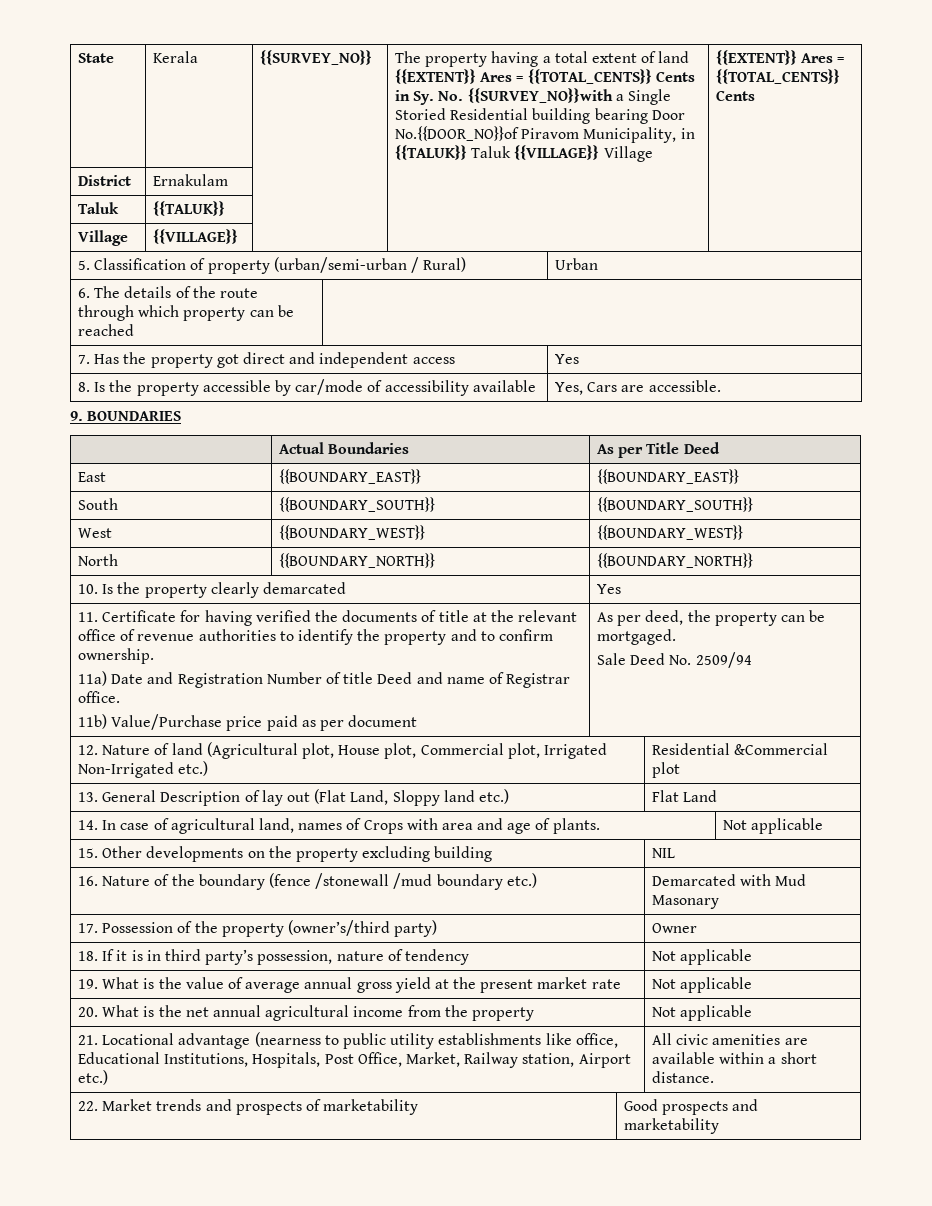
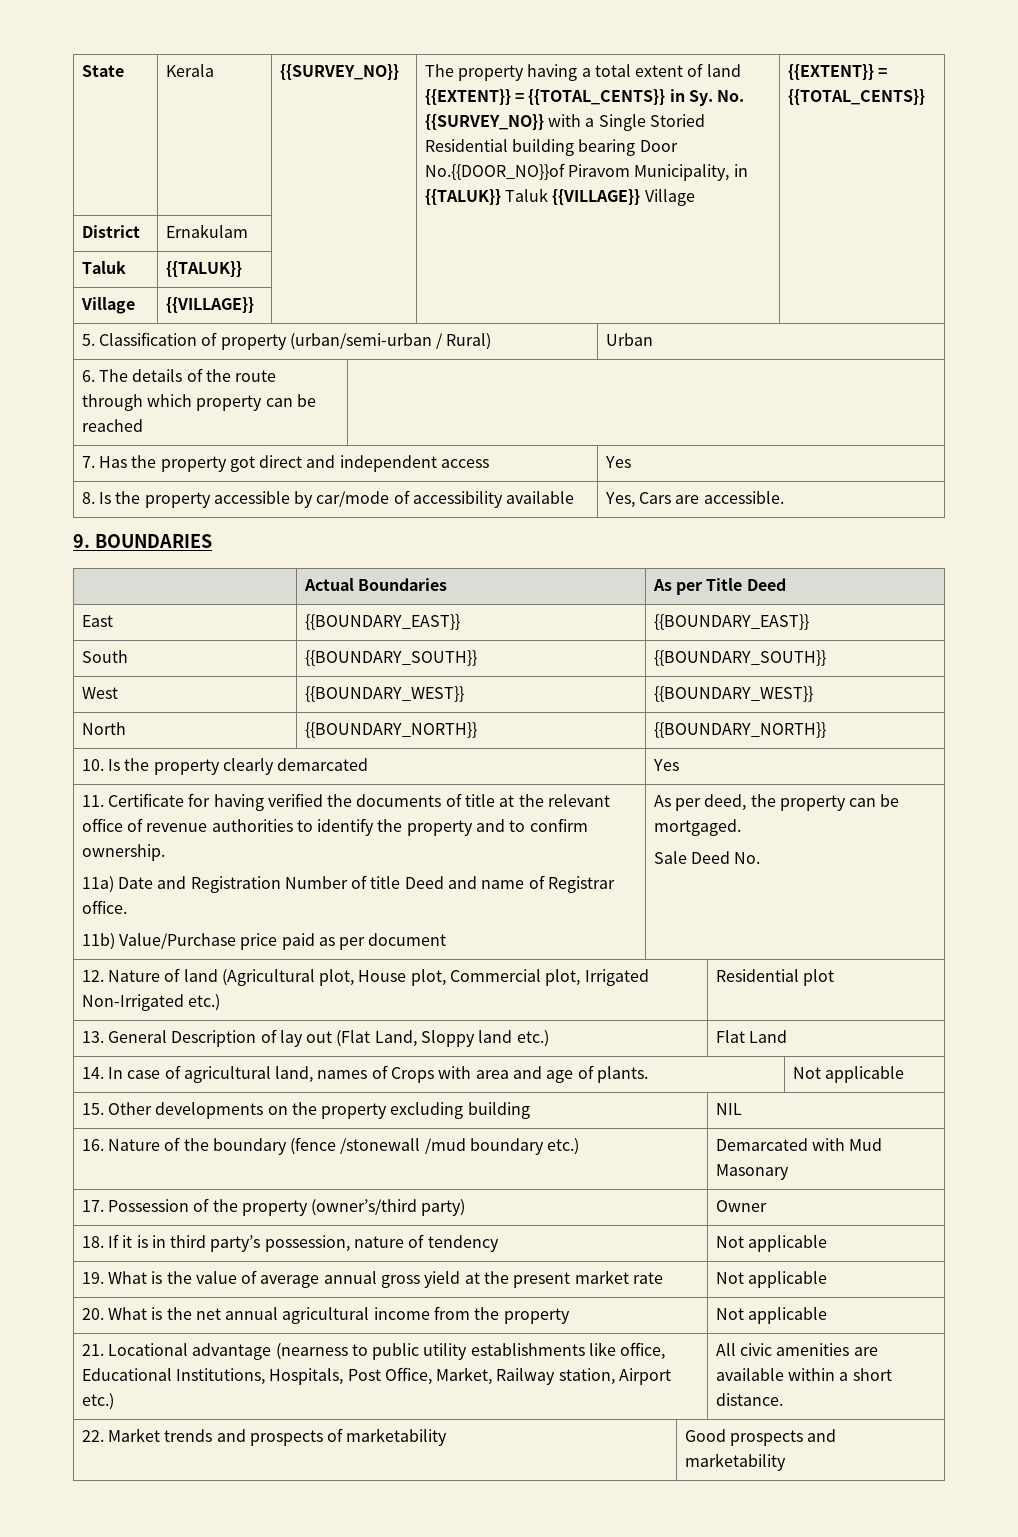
- State | Kerala | {{SURVEY_NO}} | The property having a total extent of land {{EXTENT}} Ares = {{TOTAL_CENTS}} Cents in Sy. No. {{SURVEY_NO}}with a Single Storied Residential building bearing Door No.{{DOOR_NO}}of Piravom Municipality, in {{TALUK}} Taluk {{VILLAGE}} Village | {{EXTENT}} Ares = {{TOTAL_CENTS}} Cents
+ State | Kerala | {{SURVEY_NO}} | The property having a total extent of land {{EXTENT}} = {{TOTAL_CENTS}} in Sy. No. {{SURVEY_NO}} with a Single Storied Residential building bearing Door No.{{DOOR_NO}}of Piravom Municipality, in {{TALUK}} Taluk {{VILLAGE}} Village | {{EXTENT}} = {{TOTAL_CENTS}}
- Sale Deed No. 2509/94
+ Sale Deed No.
- 12. Nature of land (Agricultural plot, House plot, Commercial plot, Irrigated Non-Irrigated etc.) | Residential &Commercial plot
+ 12. Nature of land (Agricultural plot, House plot, Commercial plot, Irrigated Non-Irrigated etc.) | Residential plot

